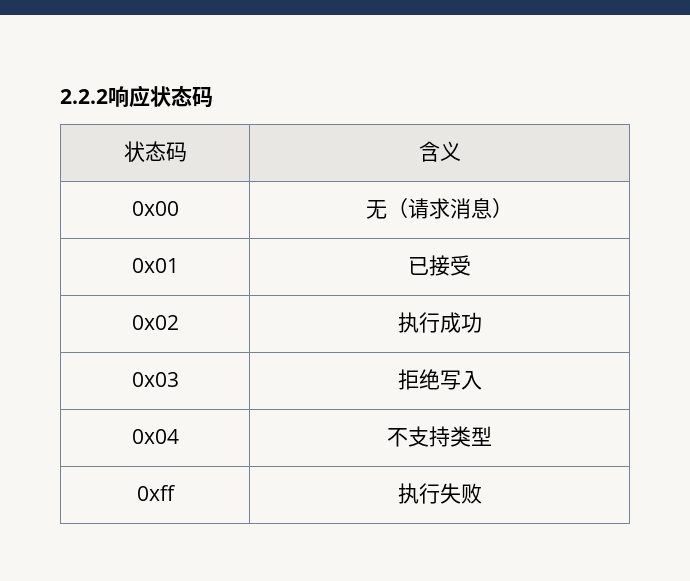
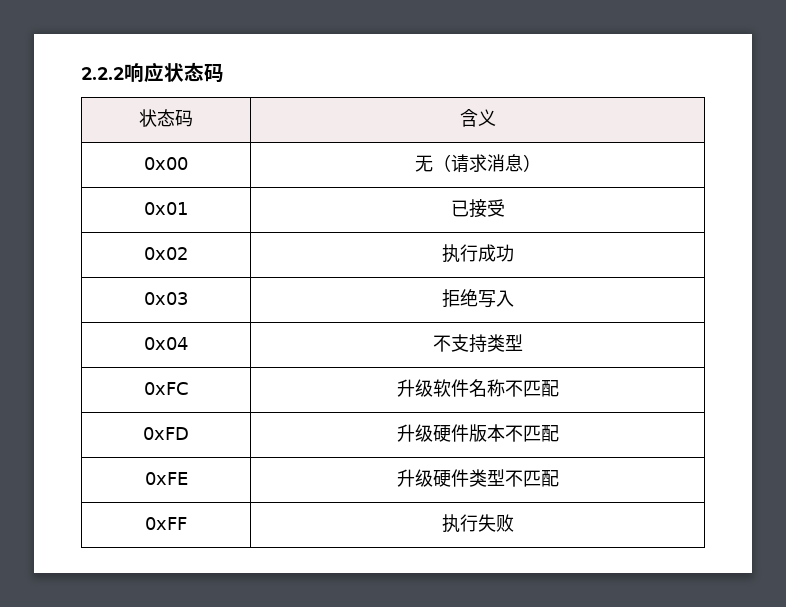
- 0xff | 执行失败
+ 0xFC | 升级软件名称不匹配
+ 0xFD | 升级硬件版本不匹配
+ 0xFE | 升级硬件类型不匹配
+ 0xFF | 执行失败

